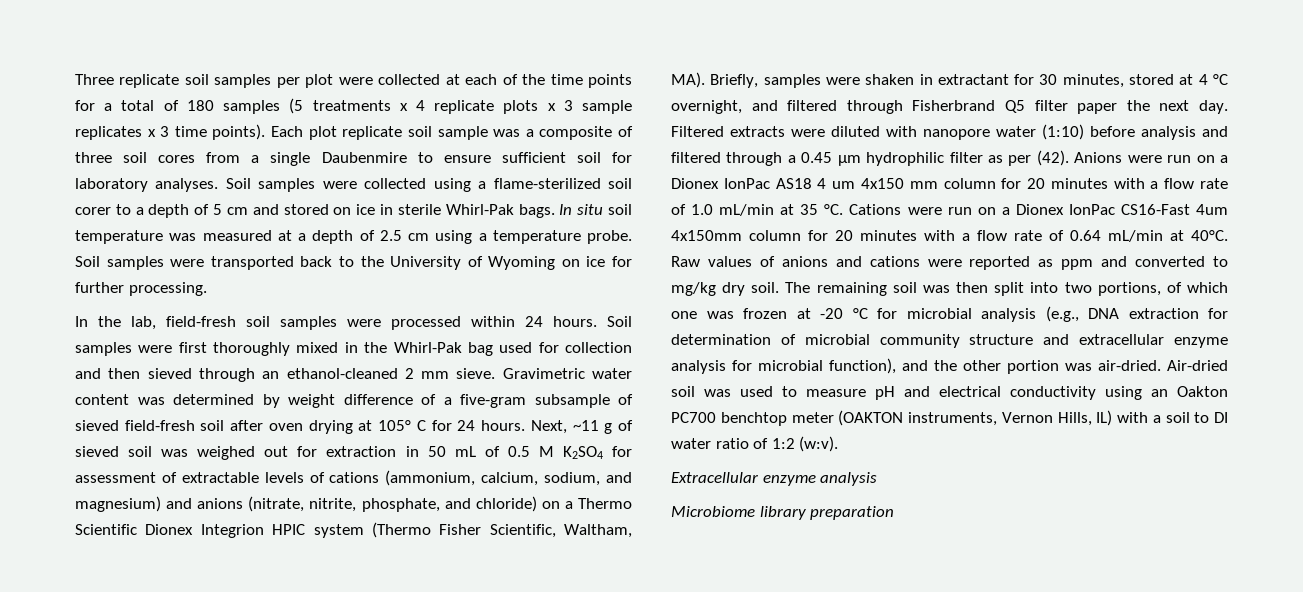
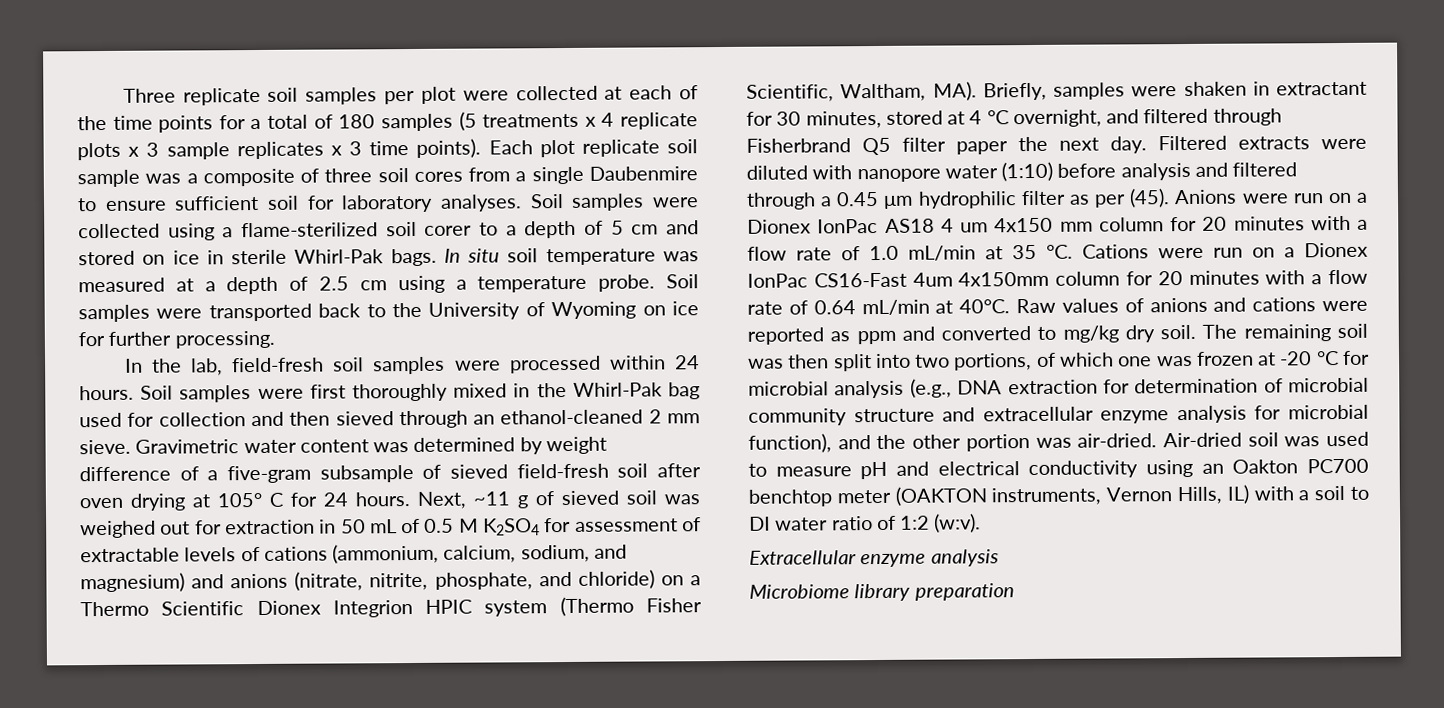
- Filtered extracts were diluted with nanopore water (1:10) before analysis and filtered through a 0.45 μm hydrophilic filter as per (42).
+ Filtered extracts were diluted with nanopore water (1:10) before analysis and filtered through a 0.45 μm hydrophilic filter as per (45).

